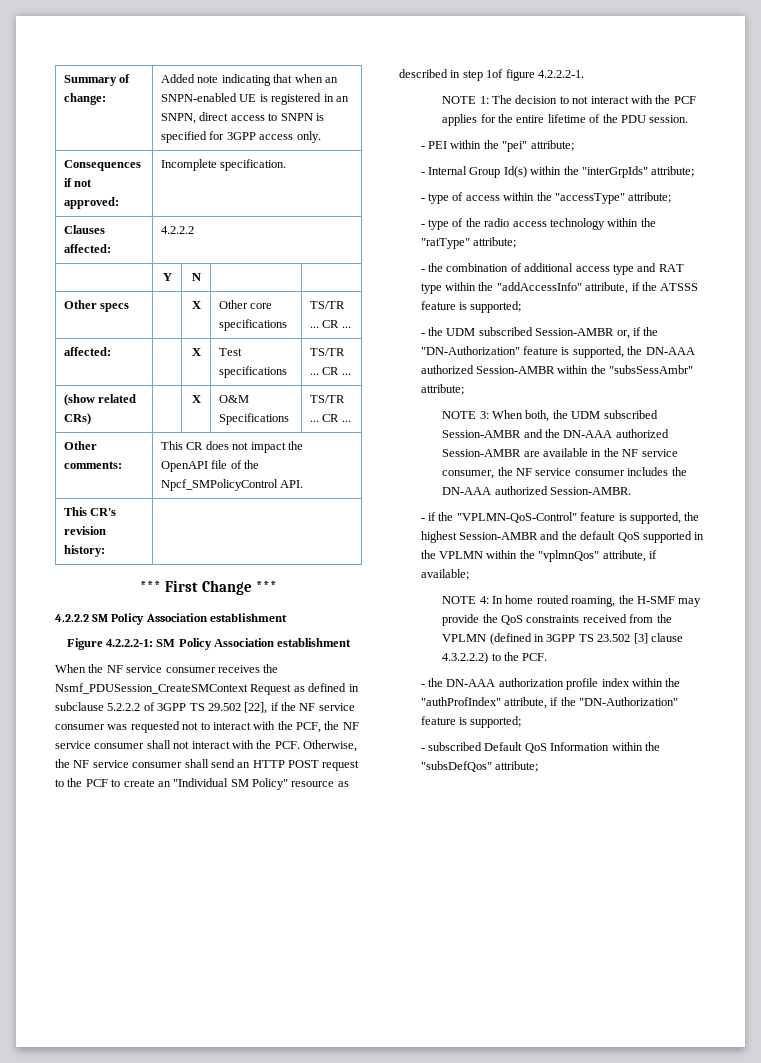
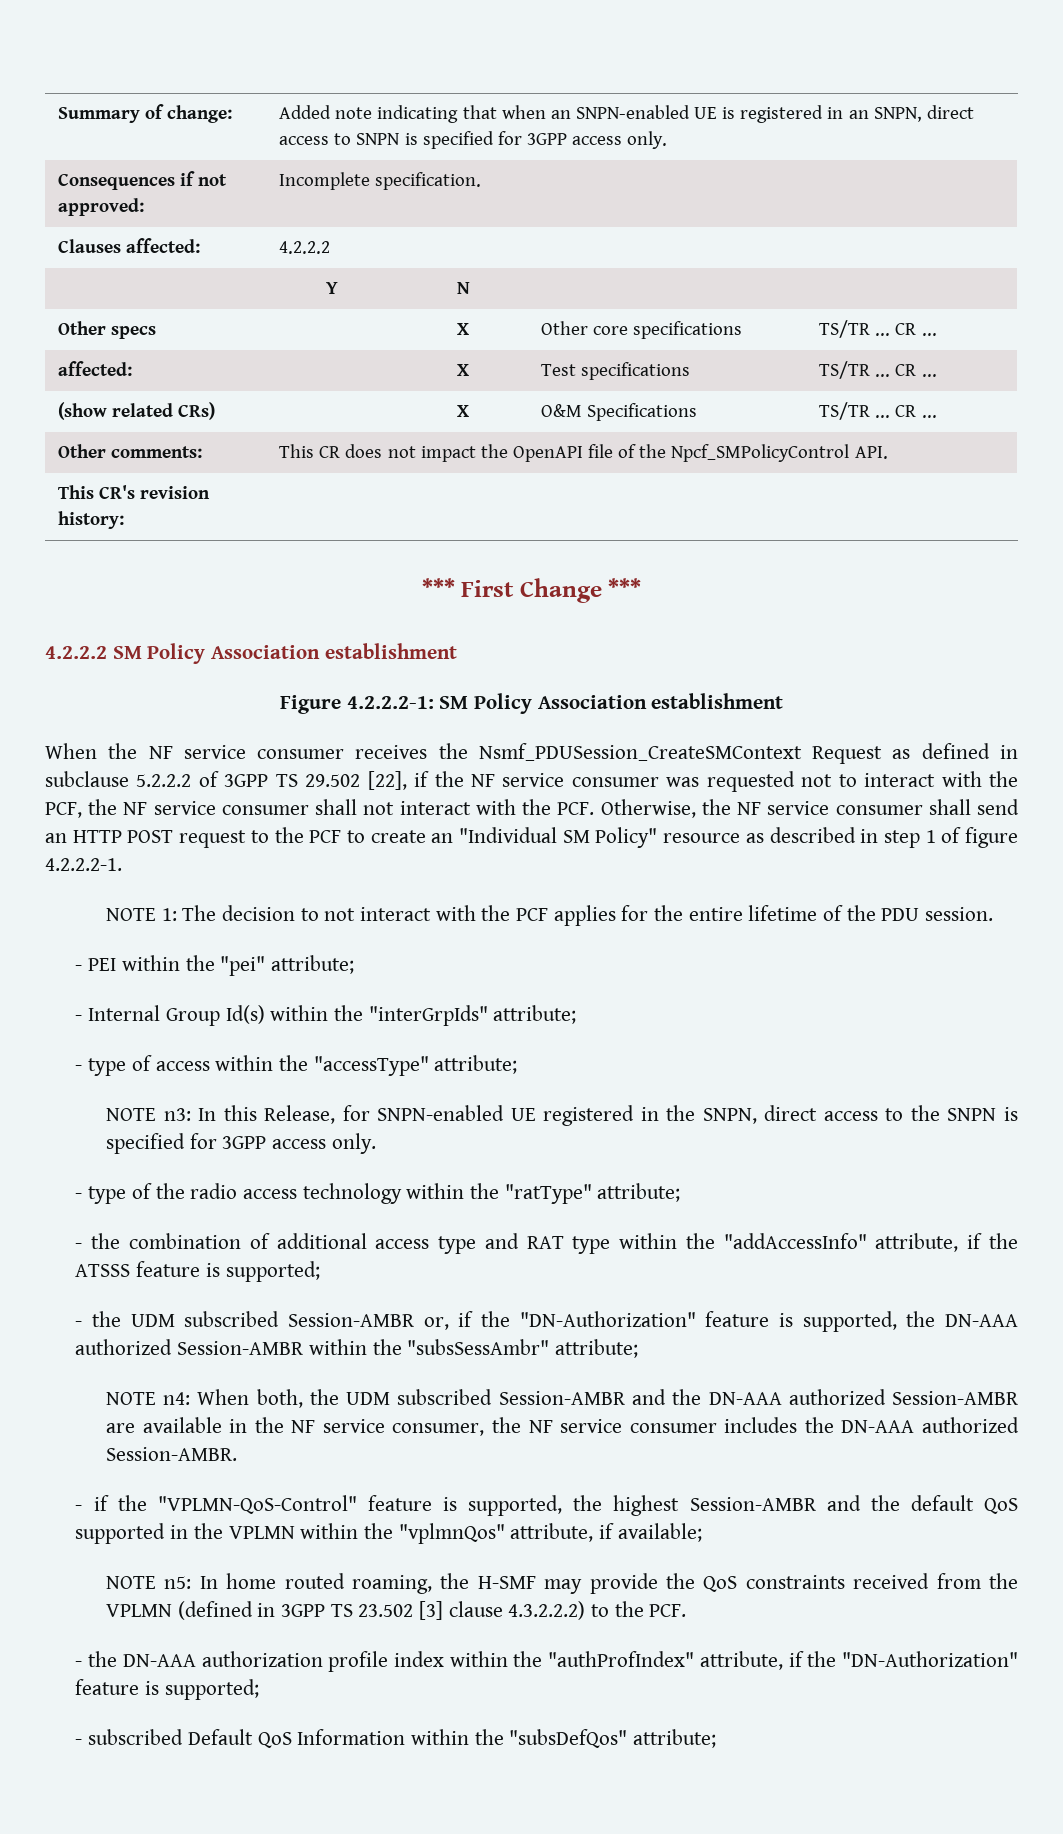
- When the NF service consumer receives the Nsmf_PDUSession_CreateSMContext Request as defined in subclause 5.2.2.2 of 3GPP TS 29.502 [22], if the NF service consumer was requested not to interact with the PCF, the NF service consumer shall not interact with the PCF. Otherwise, the NF service consumer shall send an HTTP POST request to the PCF to create an "Individual SM Policy" resource as described in step 1of figure 4.2.2.2-1.
+ When the NF service consumer receives the Nsmf_PDUSession_CreateSMContext Request as defined in subclause 5.2.2.2 of 3GPP TS 29.502 [22], if the NF service consumer was requested not to interact with the PCF, the NF service consumer shall not interact with the PCF. Otherwise, the NF service consumer shall send an HTTP POST request to the PCF to create an "Individual SM Policy" resource as described in step 1 of figure 4.2.2.2-1.
+ NOTE n3: In this Release, for SNPN-enabled UE registered in the SNPN, direct access to the SNPN is specified for 3GPP access only.
- NOTE 3: When both, the UDM subscribed Session-AMBR and the DN-AAA authorized Session-AMBR are available in the NF service consumer, the NF service consumer includes the DN-AAA authorized Session-AMBR.
+ NOTE n4: When both, the UDM subscribed Session-AMBR and the DN-AAA authorized Session-AMBR are available in the NF service consumer, the NF service consumer includes the DN-AAA authorized Session-AMBR.
- NOTE 4: In home routed roaming, the H-SMF may provide the QoS constraints received from the VPLMN (defined in 3GPP TS 23.502 [3] clause 4.3.2.2.2) to the PCF.
+ NOTE n5: In home routed roaming, the H-SMF may provide the QoS constraints received from the VPLMN (defined in 3GPP TS 23.502 [3] clause 4.3.2.2.2) to the PCF.

